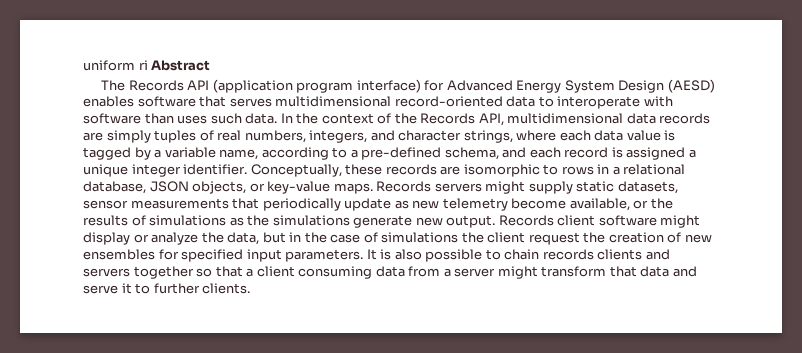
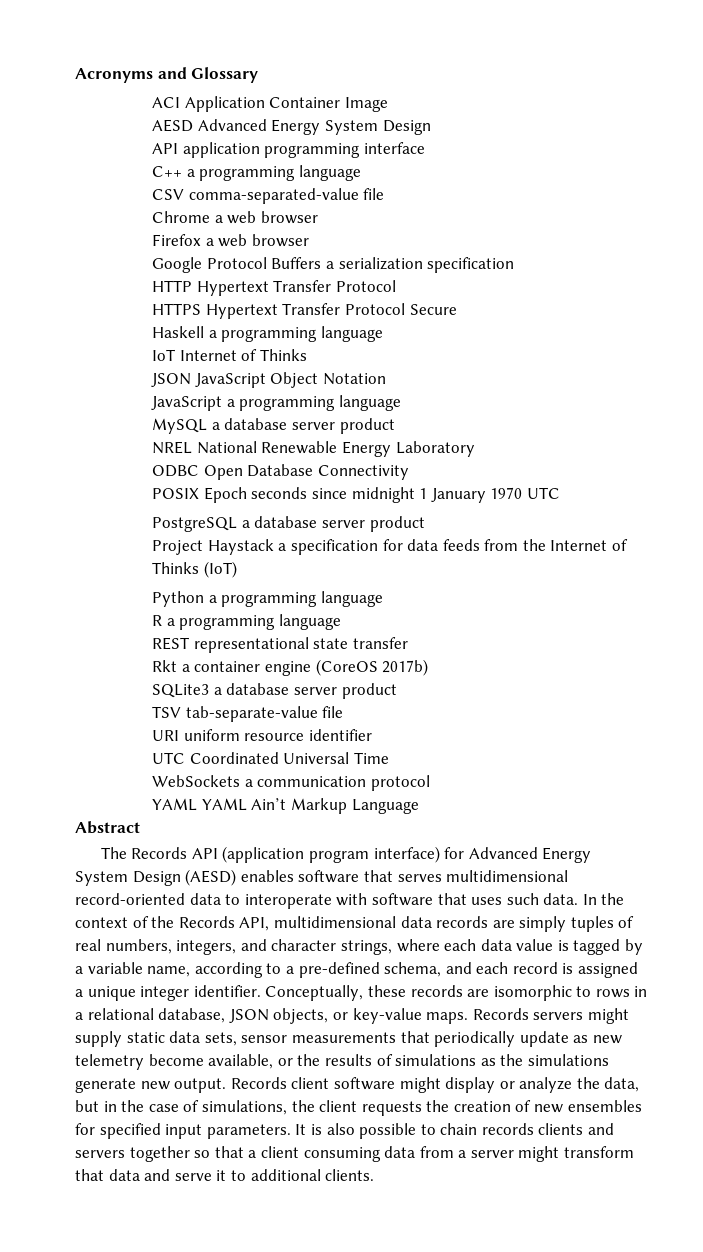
- uniform ri Abstract
+ Acronyms and Glossary
+ ACI Application Container Image
+ AESD Advanced Energy System Design
+ API application programming interface
+ C++ a programming language
+ CSV comma-separated-value file
+ Chrome a web browser
+ Firefox a web browser
+ Google Protocol Buffers a serialization specification
+ HTTP Hypertext Transfer Protocol
+ HTTPS Hypertext Transfer Protocol Secure
+ Haskell a programming language
+ IoT Internet of Thinks
+ JSON JavaScript Object Notation
+ JavaScript a programming language
+ MySQL a database server product
+ NREL National Renewable Energy Laboratory
+ ODBC Open Database Connectivity
+ POSIX Epoch seconds since midnight 1 January 1970 UTC
+ PostgreSQL a database server product
+ Project Haystack a specification for data feeds from the Internet of Thinks (IoT)
+ Python a programming language
+ R a programming language
+ REST representational state transfer
+ Rkt a container engine (CoreOS 2017b)
+ SQLite3 a database server product
+ TSV tab-separate-value file
+ URI uniform resource identifier
+ UTC Coordinated Universal Time
+ WebSockets a communication protocol
+ YAML YAML Ain’t Markup Language
+ Abstract
- The Records API (application program interface) for Advanced Energy System Design (AESD) enables software that serves multidimensional record-oriented data to interoperate with software than uses such data.
+ The Records API (application program interface) for Advanced Energy System Design (AESD) enables software that serves multidimensional record-oriented data to interoperate with software that uses such data.
- Records servers might supply static datasets, sensor measurements that periodically update as new telemetry become available, or the results of simulations as the simulations generate new output.
+ Records servers might supply static data sets, sensor measurements that periodically update as new telemetry become available, or the results of simulations as the simulations generate new output.
- Records client software might display or analyze the data, but in the case of simulations the client request the creation of new ensembles for specified input parameters.
+ Records client software might display or analyze the data, but in the case of simulations, the client requests the creation of new ensembles for specified input parameters.
- It is also possible to chain records clients and servers together so that a client consuming data from a server might transform that data and serve it to further clients.
+ It is also possible to chain records clients and servers together so that a client consuming data from a server might transform that data and serve it to additional clients.

